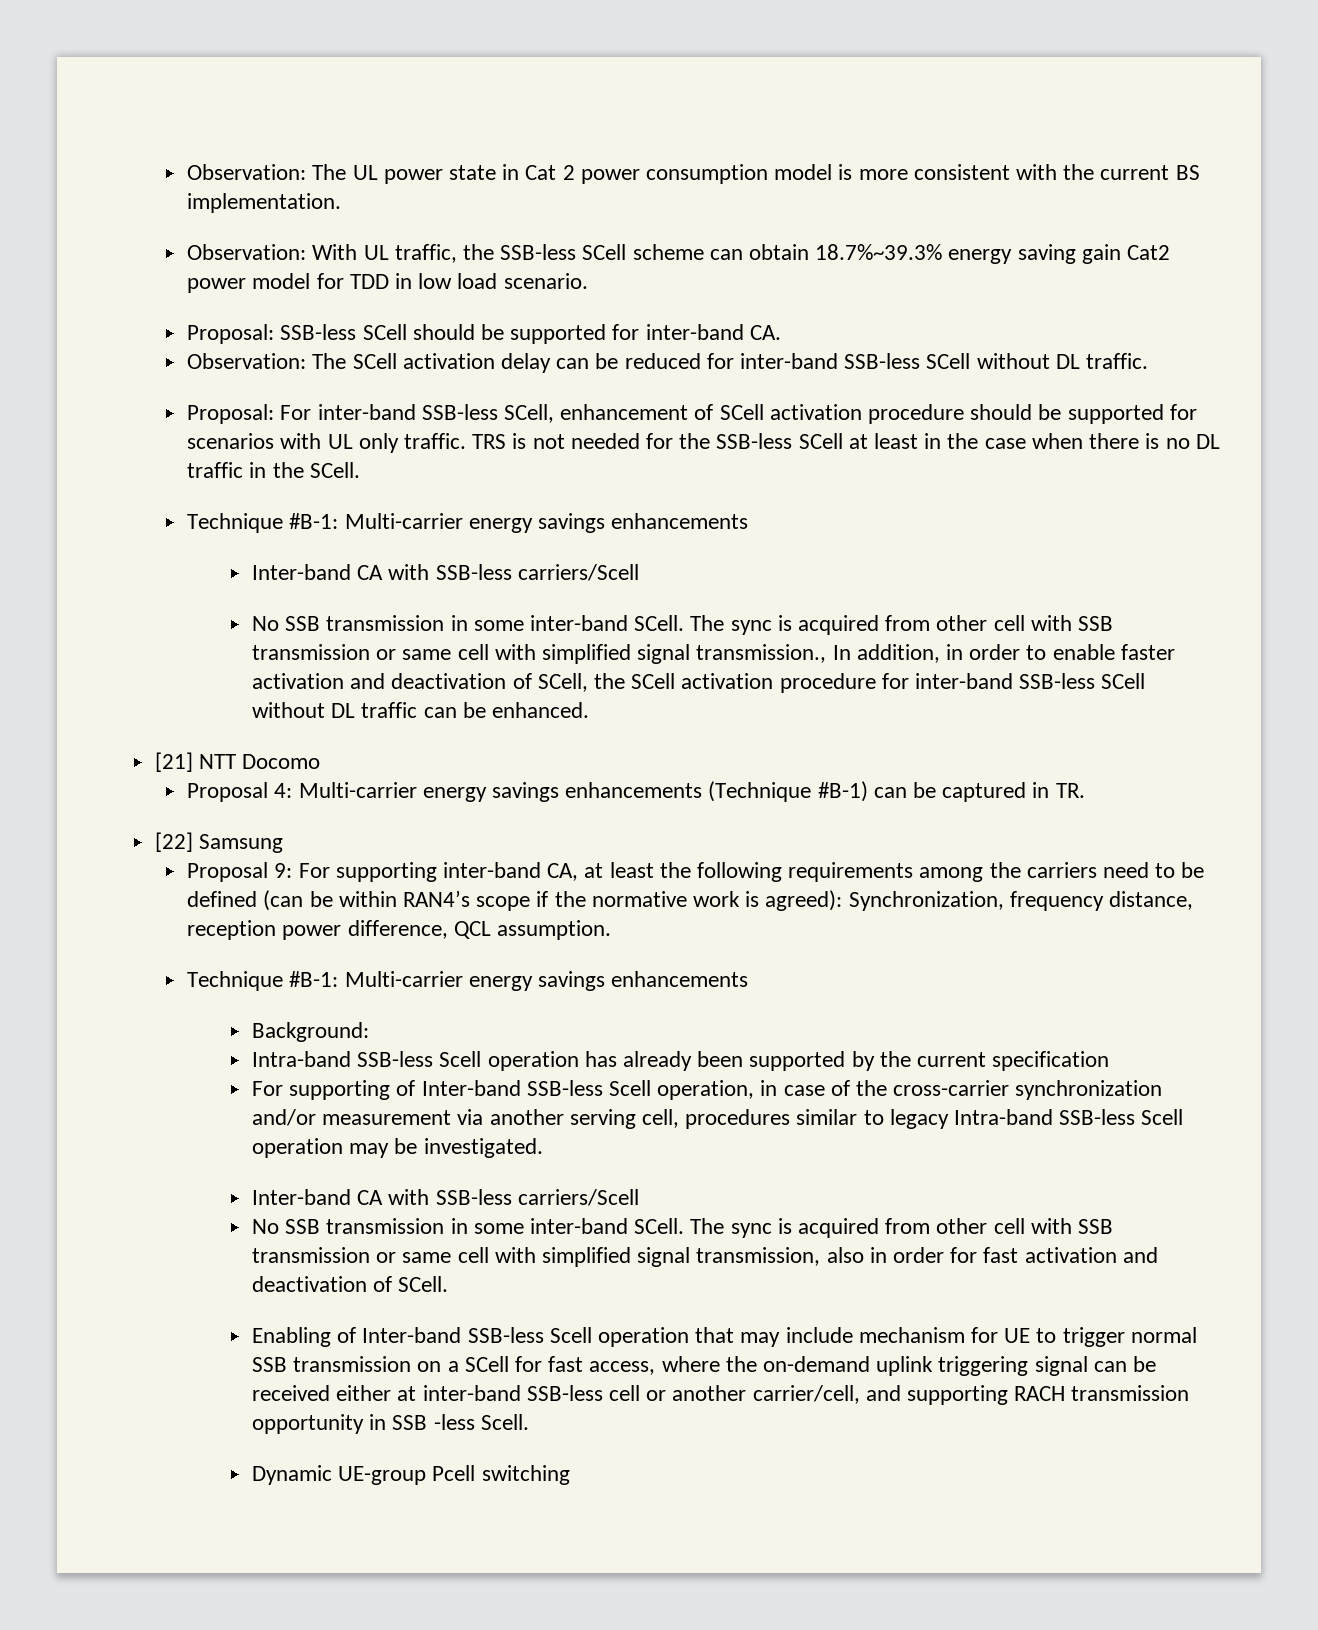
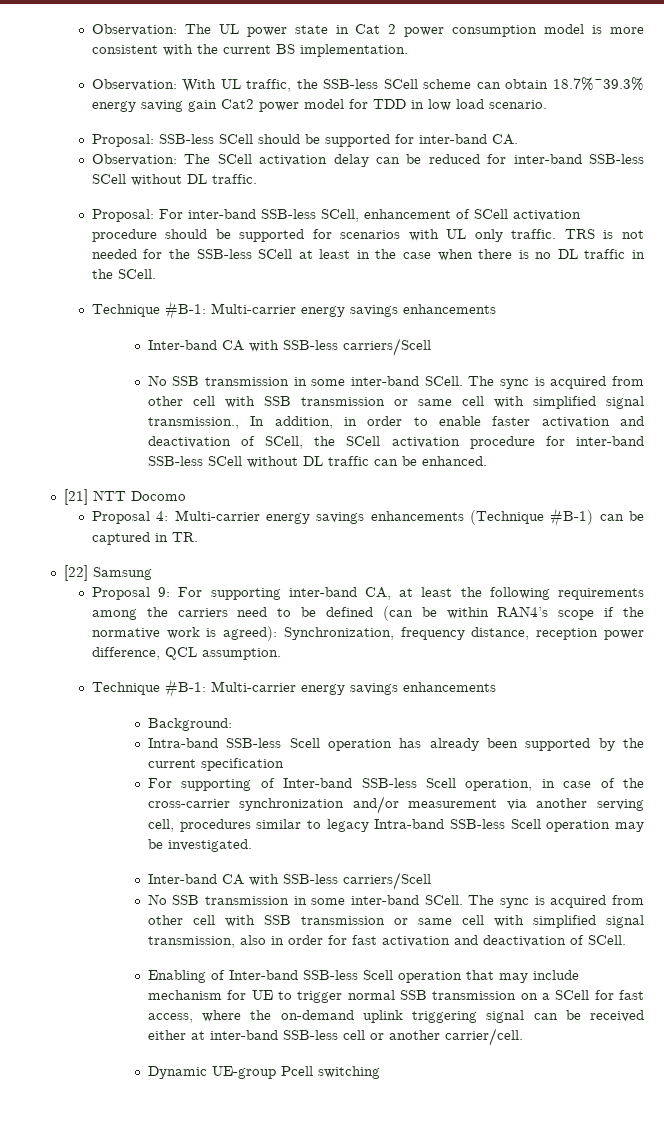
- Enabling of Inter-band SSB-less Scell operation that may include mechanism for UE to trigger normal SSB transmission on a SCell for fast access, where the on-demand uplink triggering signal can be received either at inter-band SSB-less cell or another carrier/cell, and supporting RACH transmission opportunity in SSB -less Scell.
+ Enabling of Inter-band SSB-less Scell operation that may include mechanism for UE to trigger normal SSB transmission on a SCell for fast access, where the on-demand uplink triggering signal can be received either at inter-band SSB-less cell or another carrier/cell.

